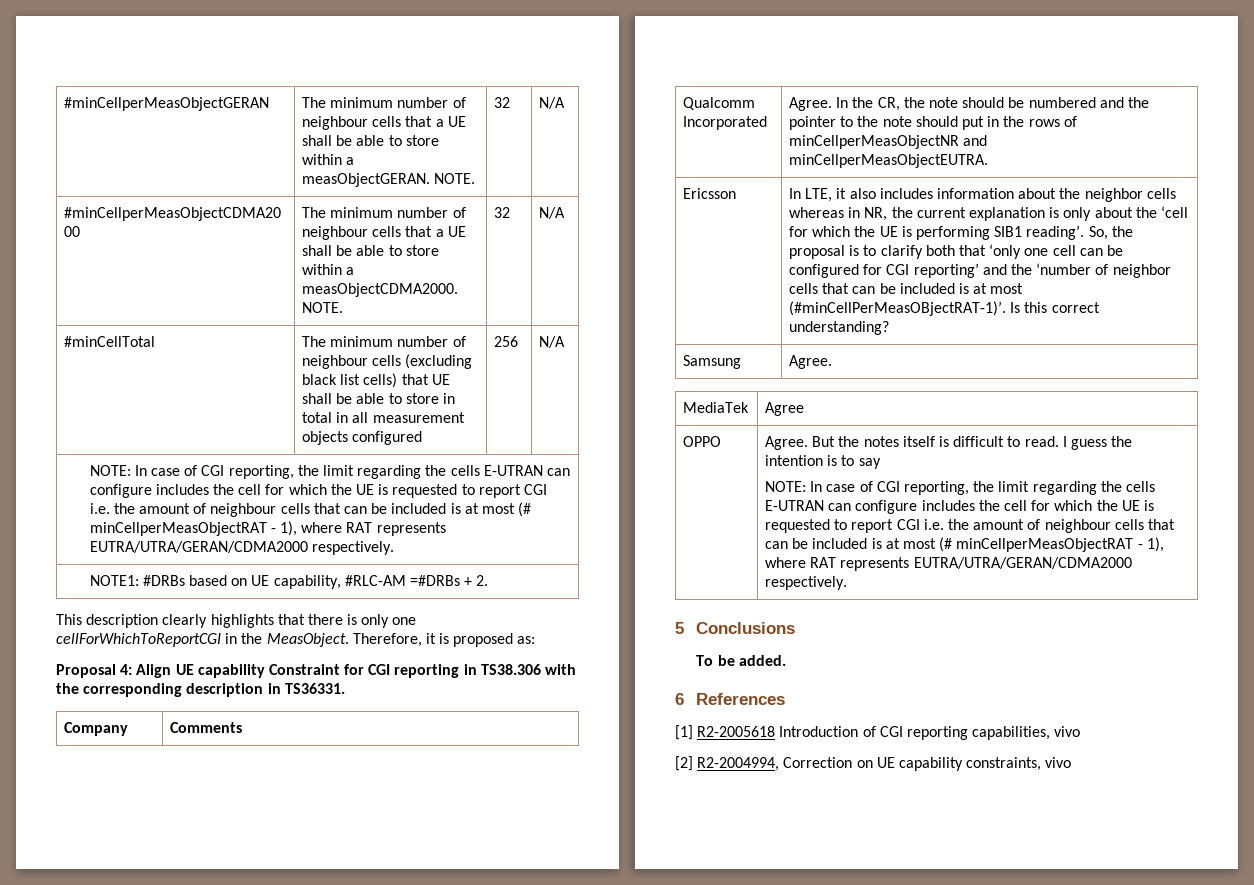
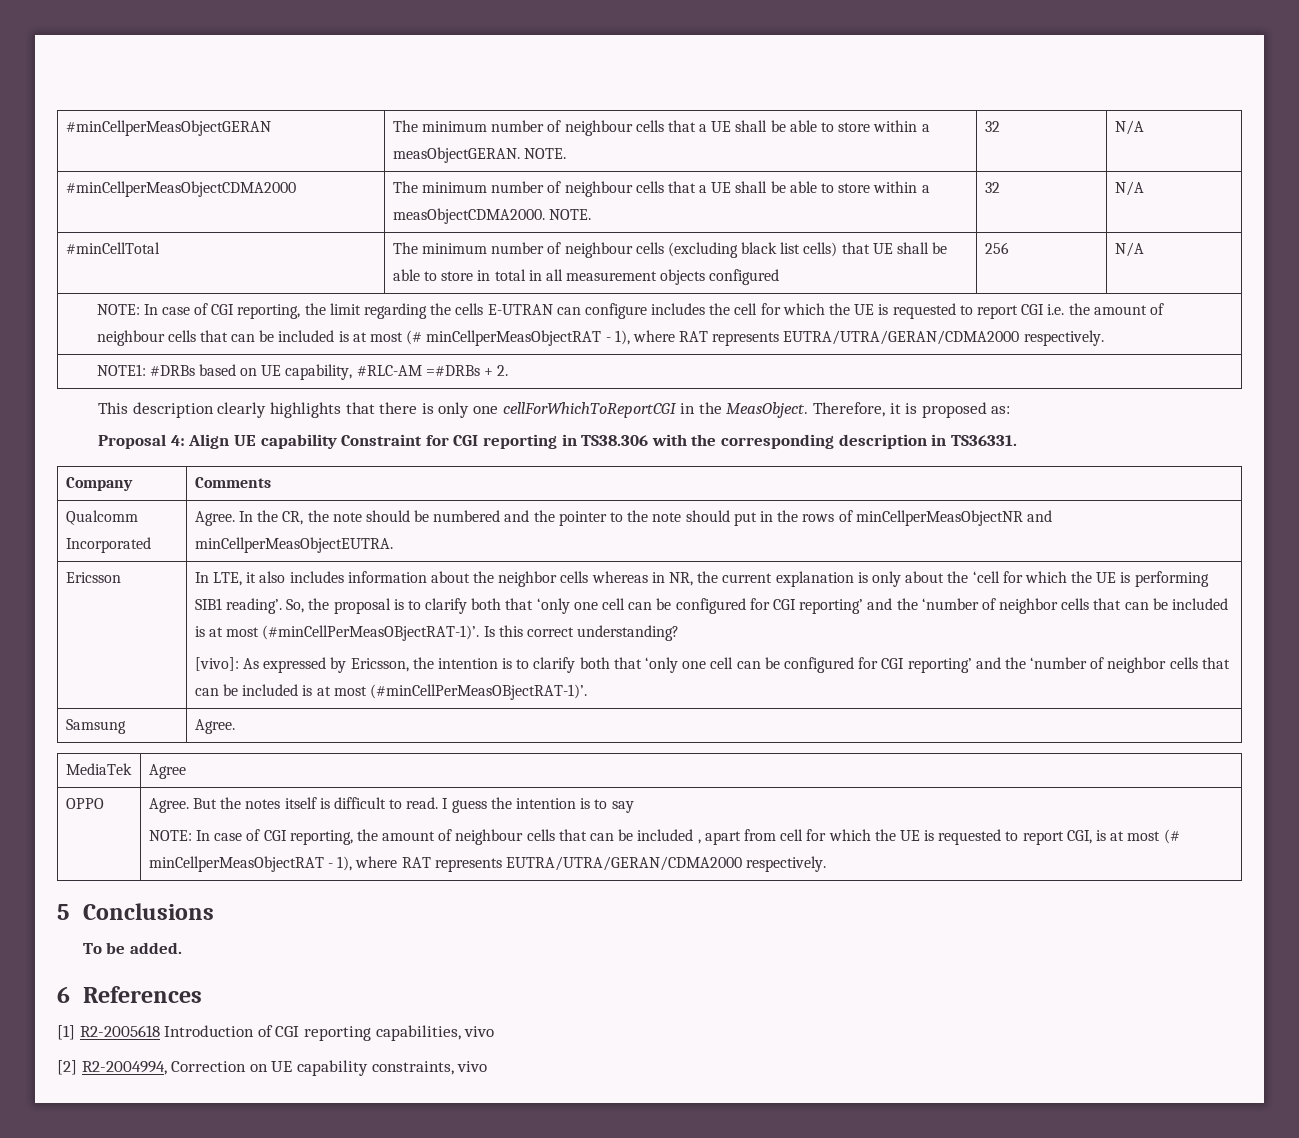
+ [vivo]: As expressed by Ericsson, the intention is to clarify both that ‘only one cell can be configured for CGI reporting’ and the ‘number of neighbor cells that can be included is at most (#minCellPerMeasOBjectRAT-1)’.
  I guess the intention is to say
- NOTE: In case of CGI reporting, the limit regarding the cells E-UTRAN can configure includes the cell for which the UE is requested to report CGI i.e. the amount of neighbour cells that can be included is at most (# minCellperMeasObjectRAT - 1), where RAT represents EUTRA/UTRA/GERAN/CDMA2000 respectively.
+ NOTE: In case of CGI reporting, the amount of neighbour cells that can be included , apart from cell for which the UE is requested to report CGI, is at most (# minCellperMeasObjectRAT - 1), where RAT represents EUTRA/UTRA/GERAN/CDMA2000 respectively.

